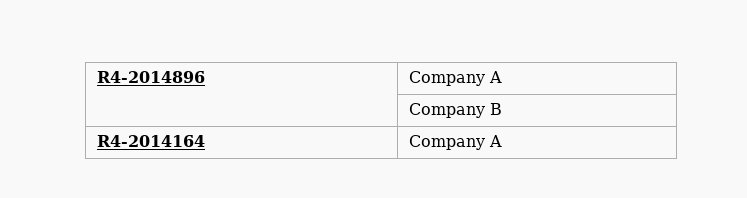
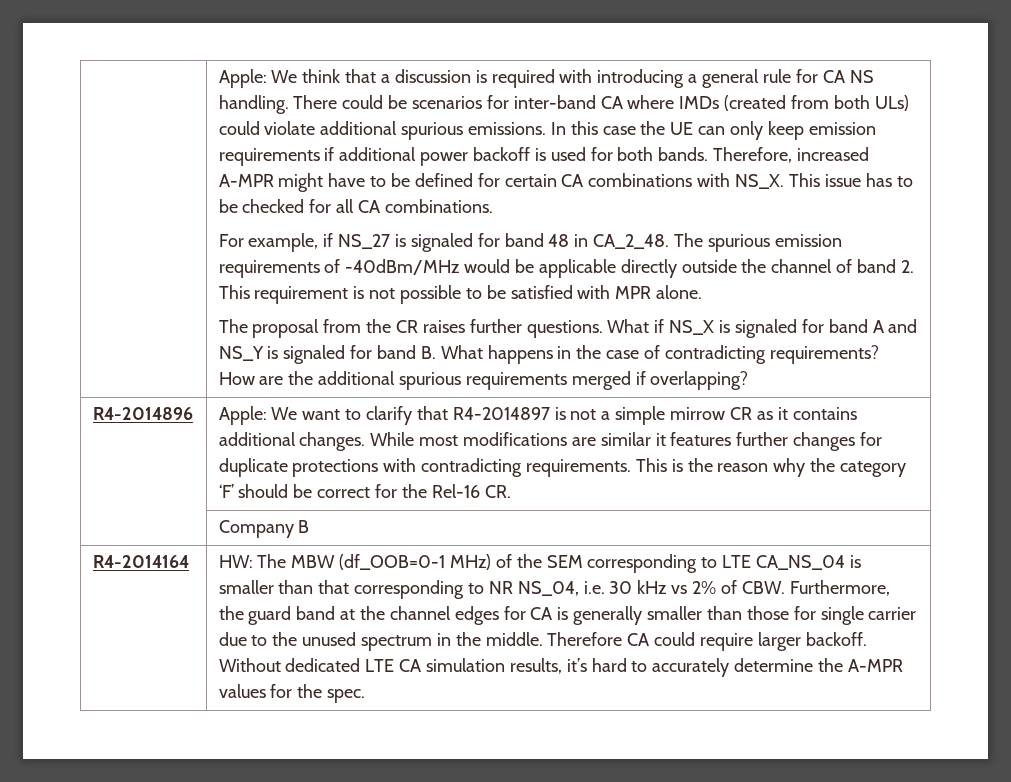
- R4-2014896 | Company A
+ Apple: We think that a discussion is required with introducing a general rule for CA NS handling. There could be scenarios for inter-band CA where IMDs (created from both ULs) could violate additional spurious emissions. In this case the UE can only keep emission requirements if additional power backoff is used for both bands. Therefore, increased A-MPR might have to be defined for certain CA combinations with NS_X. This issue has to be checked for all CA combinations.
+ For example, if NS_27 is signaled for band 48 in CA_2_48. The spurious emission requirements of -40dBm/MHz would be applicable directly outside the channel of band 2. This requirement is not possible to be satisfied with MPR alone.
+ The proposal from the CR raises further questions. What if NS_X is signaled for band A and NS_Y is signaled for band B. What happens in the case of contradicting requirements? How are the additional spurious requirements merged if overlapping?
+ R4-2014896 | Apple: We want to clarify that R4-2014897 is not a simple mirrow CR as it contains additional changes. While most modifications are similar it features further changes for duplicate protections with contradicting requirements. This is the reason why the category ‘F’ should be correct for the Rel-16 CR.
  | Company B
- R4-2014164 | Company A
+ R4-2014164 | HW: The MBW (df_OOB=0-1 MHz) of the SEM corresponding to LTE CA_NS_04 is smaller than that corresponding to NR NS_04, i.e. 30 kHz vs 2% of CBW. Furthermore, the guard band at the channel edges for CA is generally smaller than those for single carrier due to the unused spectrum in the middle. Therefore CA could require larger backoff. Without dedicated LTE CA simulation results, it’s hard to accurately determine the A-MPR values for the spec.

